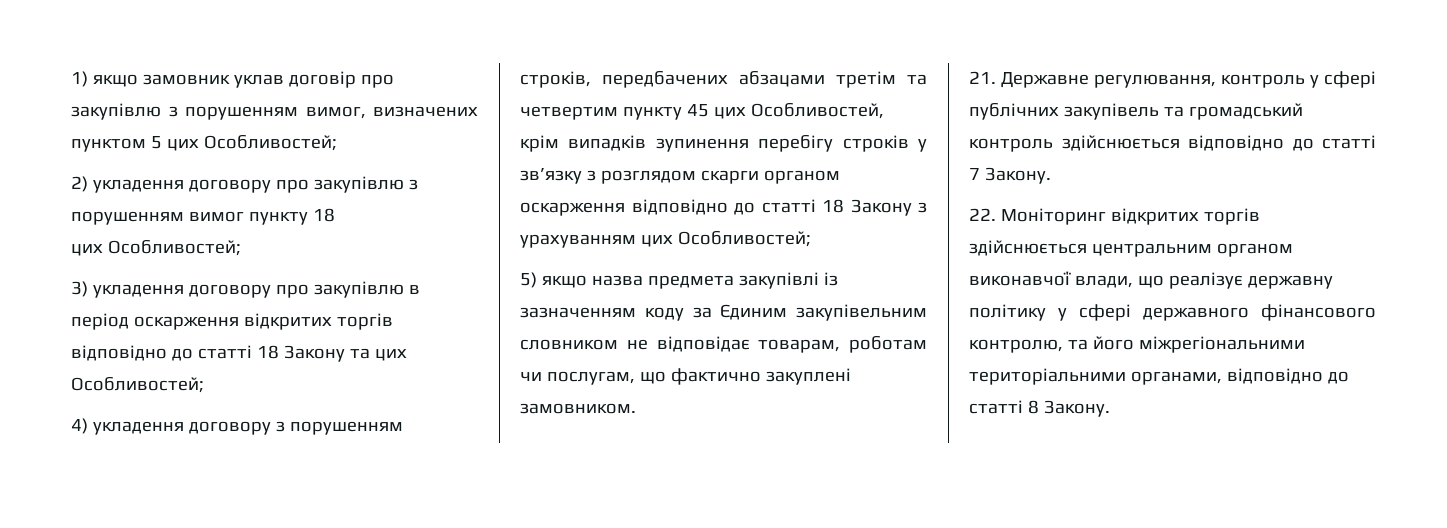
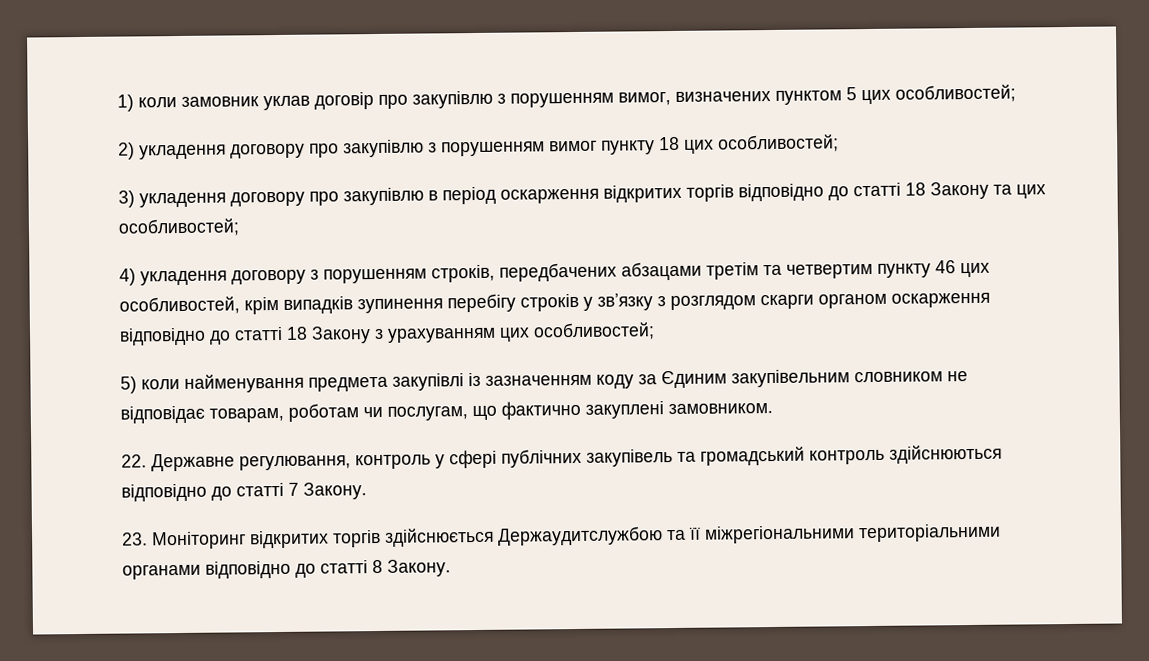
- 1) якщо замовник уклав договір про закупівлю з порушенням вимог, визначених пунктом 5 цих Особливостей;
+ 1) коли замовник уклав договір про закупівлю з порушенням вимог, визначених пунктом 5 цих особливостей;
- 2) укладення договору про закупівлю з порушенням вимог пункту 18
- цих Особливостей;
+ 2) укладення договору про закупівлю з порушенням вимог пункту 18 цих особливостей;
- 3) укладення договору про закупівлю в період оскарження відкритих торгів відповідно до статті 18 Закону та цих Особливостей;
+ 3) укладення договору про закупівлю в період оскарження відкритих торгів відповідно до статті 18 Закону та цих особливостей;
- 4) укладення договору з порушенням строків, передбачених абзацами третім та четвертим пункту 45 цих Особливостей, крім випадків зупинення перебігу строків у зв’язку з розглядом скарги органом оскарження відповідно до статті 18 Закону з урахуванням цих Особливостей;
+ 4) укладення договору з порушенням строків, передбачених абзацами третім та четвертим пункту 46 цих особливостей, крім випадків зупинення перебігу строків у зв’язку з розглядом скарги органом оскарження відповідно до статті 18 Закону з урахуванням цих особливостей;
- 5) якщо назва предмета закупівлі із зазначенням коду за Єдиним закупівельним словником не відповідає товарам, роботам чи послугам, що фактично закуплені замовником.
+ 5) коли найменування предмета закупівлі із зазначенням коду за Єдиним закупівельним словником не відповідає товарам, роботам чи послугам, що фактично закуплені замовником.
- 21. Державне регулювання, контроль у сфері публічних закупівель та громадський контроль здійснюється відповідно до статті 7 Закону.
+ 22. Державне регулювання, контроль у сфері публічних закупівель та громадський контроль здійснюються відповідно до статті 7 Закону.
- 22. Моніторинг відкритих торгів здійснюється центральним органом виконавчої влади, що реалізує державну політику у сфері державного фінансового контролю, та його міжрегіональними територіальними органами, відповідно до статті 8 Закону.
+ 23. Моніторинг відкритих торгів здійснюється Держаудитслужбою та її міжрегіональними територіальними органами відповідно до статті 8 Закону.

